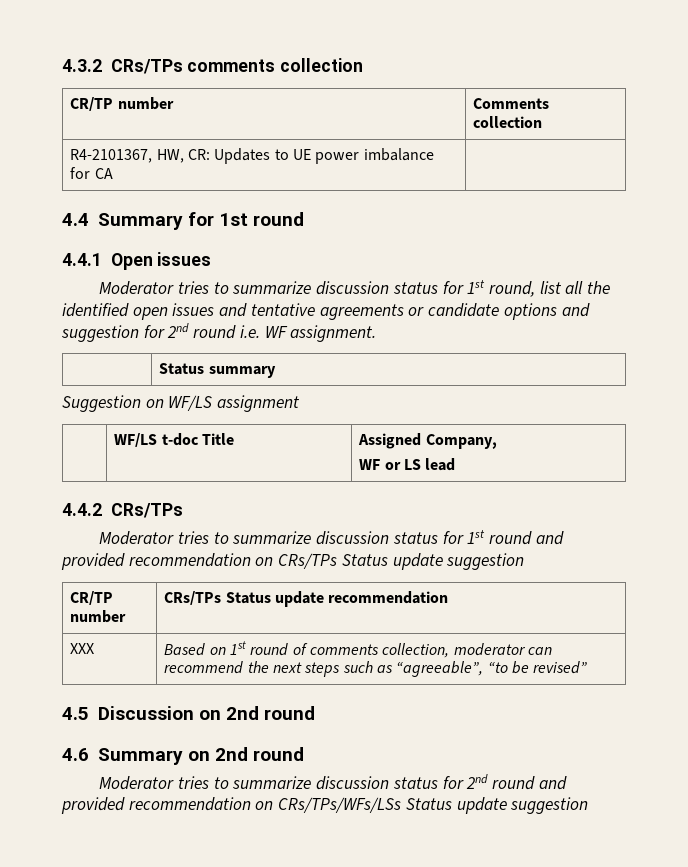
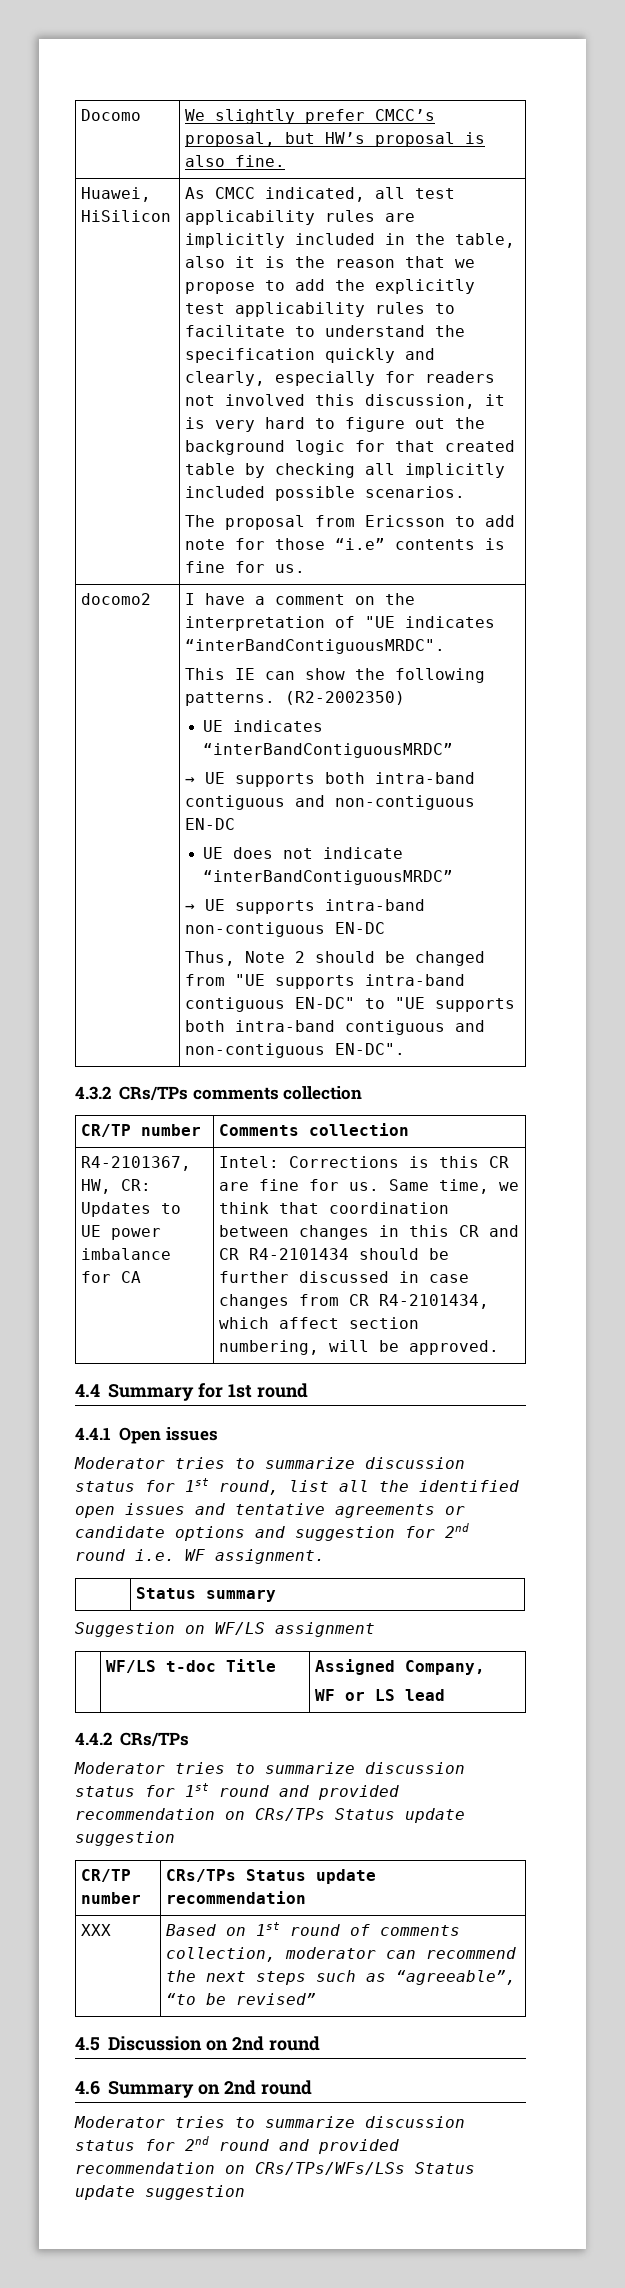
+ Docomo | We slightly prefer CMCC’s proposal, but HW’s proposal is also fine.
+ Huawei, HiSilicon | As CMCC indicated, all test applicability rules are implicitly included in the table, also it is the reason that we propose to add the explicitly test applicability rules to facilitate to understand the specification quickly and clearly, especially for readers not involved this discussion, it is very hard to figure out the background logic for that created table by checking all implicitly included possible scenarios.
+ The proposal from Ericsson to add note for those “i.e” contents is fine for us.
+ docomo2 | I have a comment on the interpretation of "UE indicates “interBandContiguousMRDC".
+ This IE can show the following patterns. (R2-2002350)
+ UE indicates “interBandContiguousMRDC”
+ → UE supports both intra-band contiguous and non-contiguous EN-DC
+ UE does not indicate “interBandContiguousMRDC”
+ → UE supports intra-band non-contiguous EN-DC
+ Thus, Note 2 should be changed from "UE supports intra-band contiguous EN-DC" to "UE supports both intra-band contiguous and non-contiguous EN-DC".
+ Intel: Corrections is this CR are fine for us. Same time, we think that coordination between changes in this CR and CR R4-2101434 should be further discussed in case changes from CR R4-2101434, which affect section numbering, will be approved.

